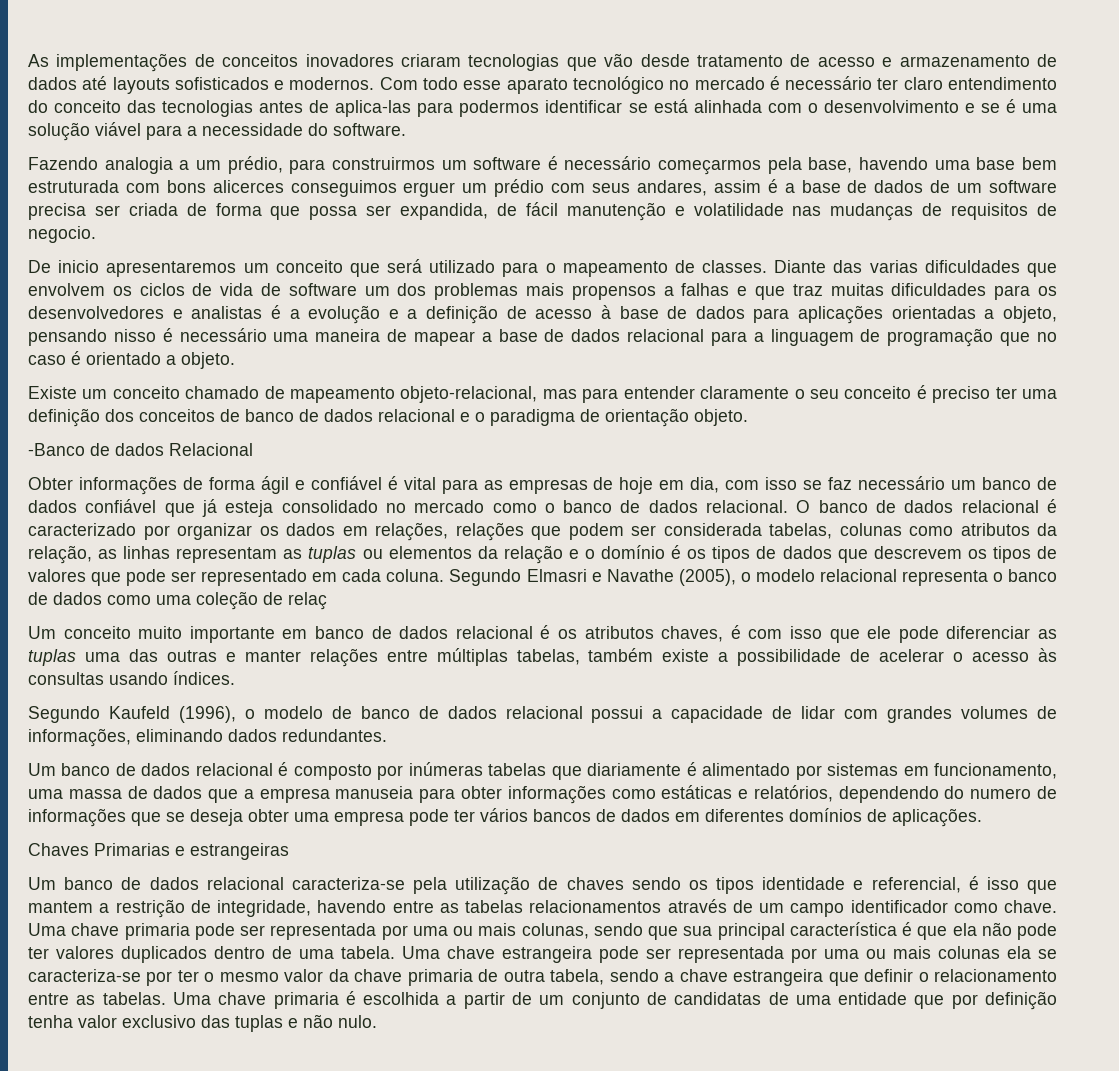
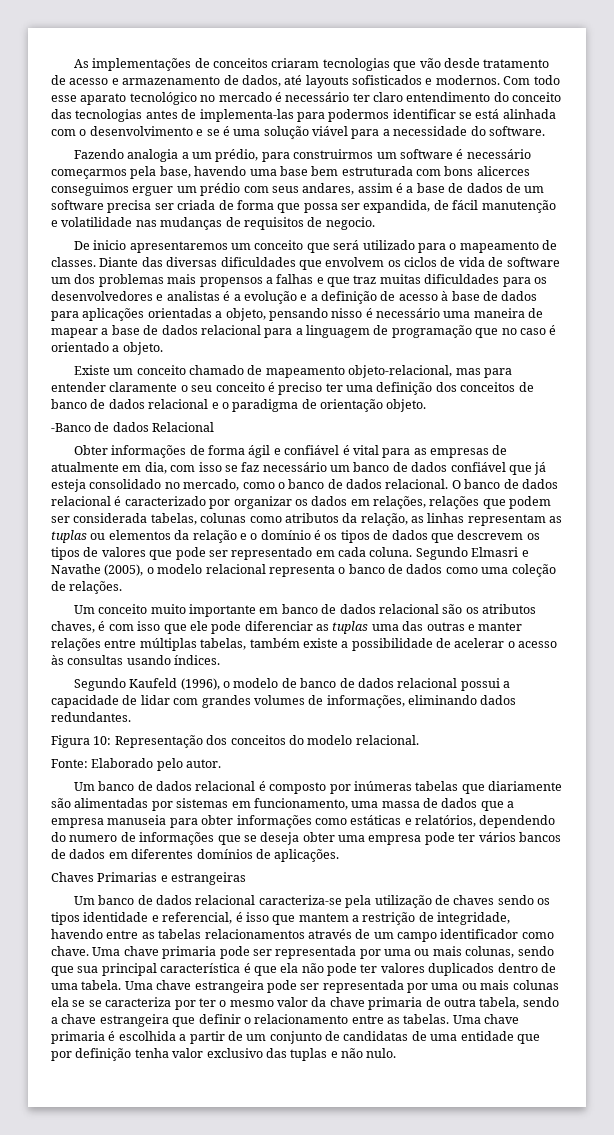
- As implementações de conceitos inovadores criaram tecnologias que vão desde tratamento de acesso e armazenamento de dados até layouts sofisticados e modernos.
+ As implementações de conceitos criaram tecnologias que vão desde tratamento de acesso e armazenamento de dados, até layouts sofisticados e modernos.
- Com todo esse aparato tecnológico no mercado é necessário ter claro entendimento do conceito das tecnologias antes de aplica-las para podermos identificar se está alinhada com o desenvolvimento e se é uma solução viável para a necessidade do software.
+ Com todo esse aparato tecnológico no mercado é necessário ter claro entendimento do conceito das tecnologias antes de implementa-las para podermos identificar se está alinhada com o desenvolvimento e se é uma solução viável para a necessidade do software.
- Diante das varias dificuldades que envolvem os ciclos de vida de software um dos problemas mais propensos a falhas e que traz muitas dificuldades para os desenvolvedores e analistas é a evolução e a definição de acesso à base de dados para aplicações orientadas a objeto, pensando nisso é necessário uma maneira de mapear a base de dados relacional para a linguagem de programação que no caso é orientado a objeto.
+ Diante das diversas dificuldades que envolvem os ciclos de vida de software um dos problemas mais propensos a falhas e que traz muitas dificuldades para os desenvolvedores e analistas é a evolução e a definição de acesso à base de dados para aplicações orientadas a objeto, pensando nisso é necessário uma maneira de mapear a base de dados relacional para a linguagem de programação que no caso é orientado a objeto.
- Obter informações de forma ágil e confiável é vital para as empresas de hoje em dia, com isso se faz necessário um banco de dados confiável que já esteja consolidado no mercado como o banco de dados relacional.
+ Obter informações de forma ágil e confiável é vital para as empresas de atualmente em dia, com isso se faz necessário um banco de dados confiável que já esteja consolidado no mercado, como o banco de dados relacional.
- Segundo Elmasri e Navathe (2005), o modelo relacional representa o banco de dados como uma coleção de relaç
+ Segundo Elmasri e Navathe (2005), o modelo relacional representa o banco de dados como uma coleção de relações.
- Um conceito muito importante em banco de dados relacional é os atributos chaves, é com isso que ele pode diferenciar as tuplas uma das outras e manter relações entre múltiplas tabelas, também existe a possibilidade de acelerar o acesso às consultas usando índices.
+ Um conceito muito importante em banco de dados relacional são os atributos chaves, é com isso que ele pode diferenciar as tuplas uma das outras e manter relações entre múltiplas tabelas, também existe a possibilidade de acelerar o acesso às consultas usando índices.
+ Figura 10: Representação dos conceitos do modelo relacional.
+ Fonte: Elaborado pelo autor.
- Um banco de dados relacional é composto por inúmeras tabelas que diariamente é alimentado por sistemas em funcionamento, uma massa de dados que a empresa manuseia para obter informações como estáticas e relatórios, dependendo do numero de informações que se deseja obter uma empresa pode ter vários bancos de dados em diferentes domínios de aplicações.
+ Um banco de dados relacional é composto por inúmeras tabelas que diariamente são alimentadas por sistemas em funcionamento, uma massa de dados que a empresa manuseia para obter informações como estáticas e relatórios, dependendo do numero de informações que se deseja obter uma empresa pode ter vários bancos de dados em diferentes domínios de aplicações.
- Uma chave estrangeira pode ser representada por uma ou mais colunas ela se caracteriza-se por ter o mesmo valor da chave primaria de outra tabela, sendo a chave estrangeira que definir o relacionamento entre as tabelas.
+ Uma chave estrangeira pode ser representada por uma ou mais colunas ela se se caracteriza por ter o mesmo valor da chave primaria de outra tabela, sendo a chave estrangeira que definir o relacionamento entre as tabelas.

